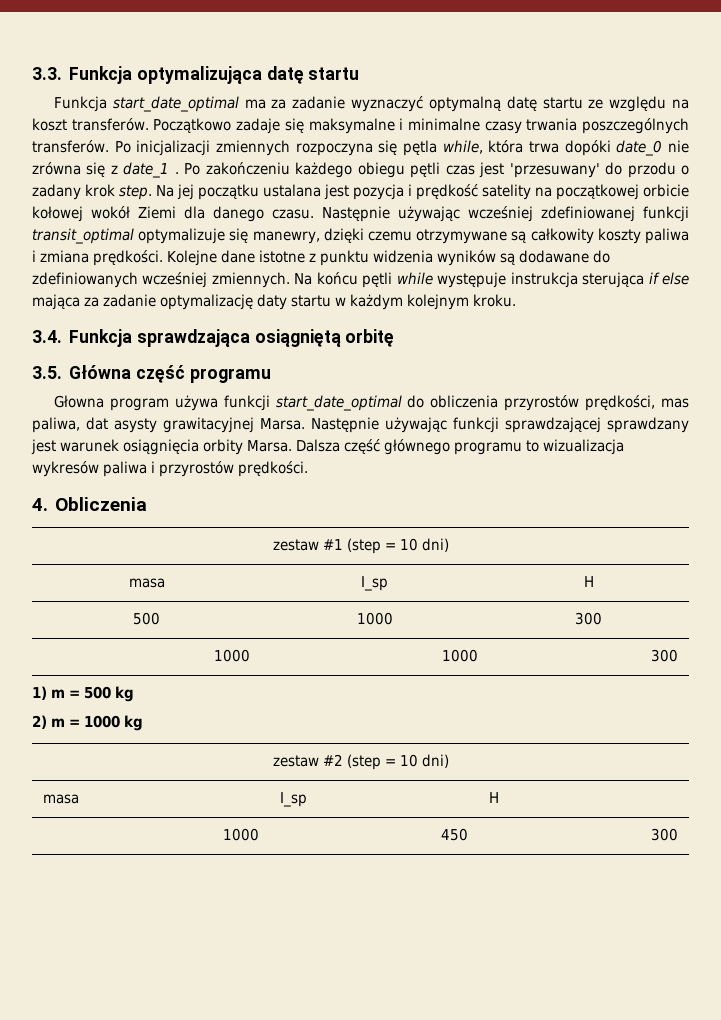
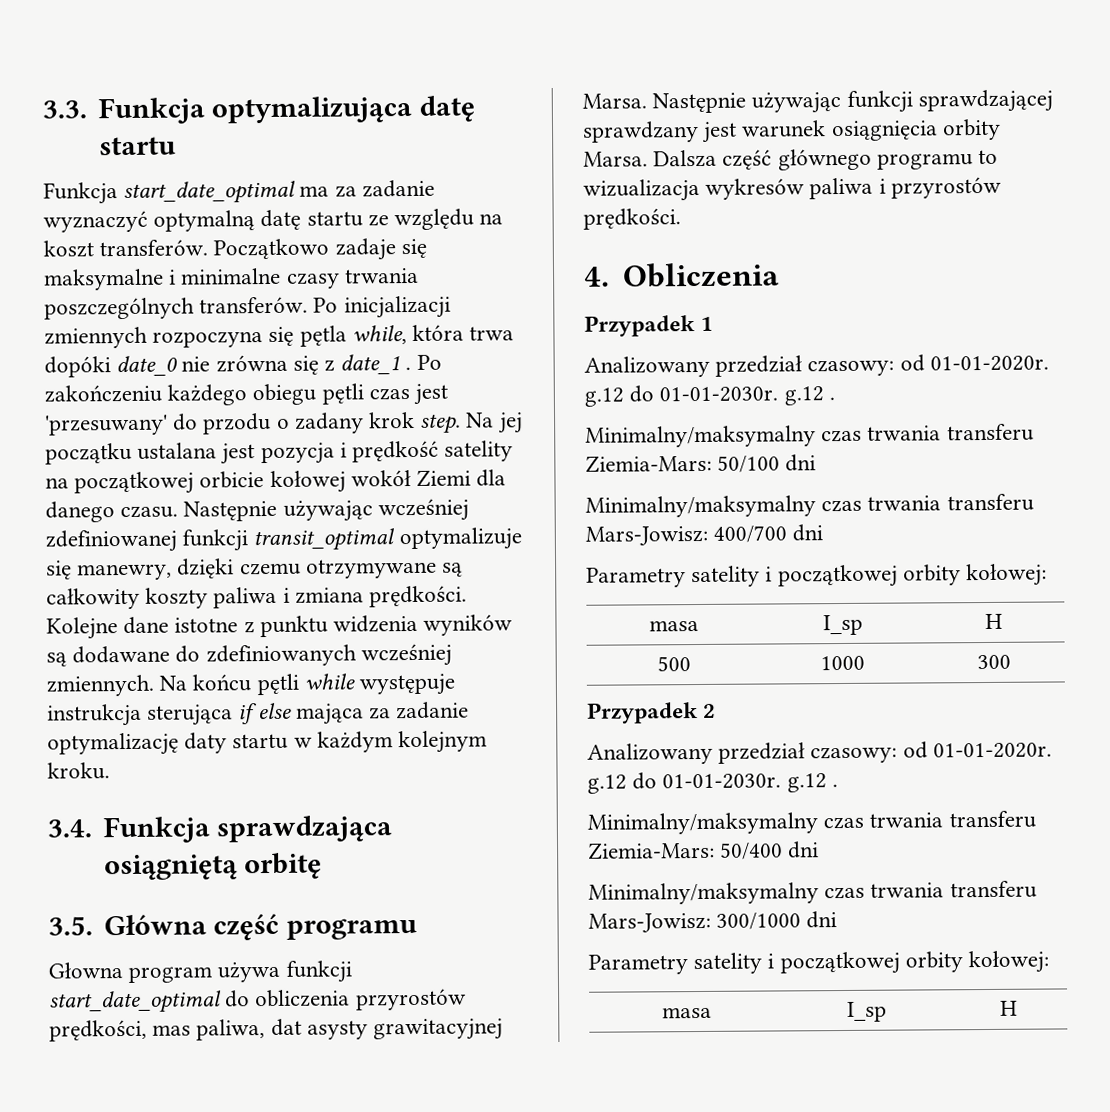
- zestaw #1 (step = 10 dni)
+ Przypadek 1
+ Analizowany przedział czasowy: od 01-01-2020r. g.12 do 01-01-2030r. g.12 .
+ Minimalny/maksymalny czas trwania transferu Ziemia-Mars: 50/100 dni
+ Minimalny/maksymalny czas trwania transferu Mars-Jowisz: 400/700 dni
+ Parametry satelity i początkowej orbity kołowej:
- 1000 | 1000 | 300
- 1) m = 500 kg
- 2) m = 1000 kg
- zestaw #2 (step = 10 dni)
+ Przypadek 2
+ Analizowany przedział czasowy: od 01-01-2020r. g.12 do 01-01-2030r. g.12 .
+ Minimalny/maksymalny czas trwania transferu Ziemia-Mars: 50/400 dni
+ Minimalny/maksymalny czas trwania transferu Mars-Jowisz: 300/1000 dni
+ Parametry satelity i początkowej orbity kołowej:
  masa | I_sp | H
- 1000 | 450 | 300

